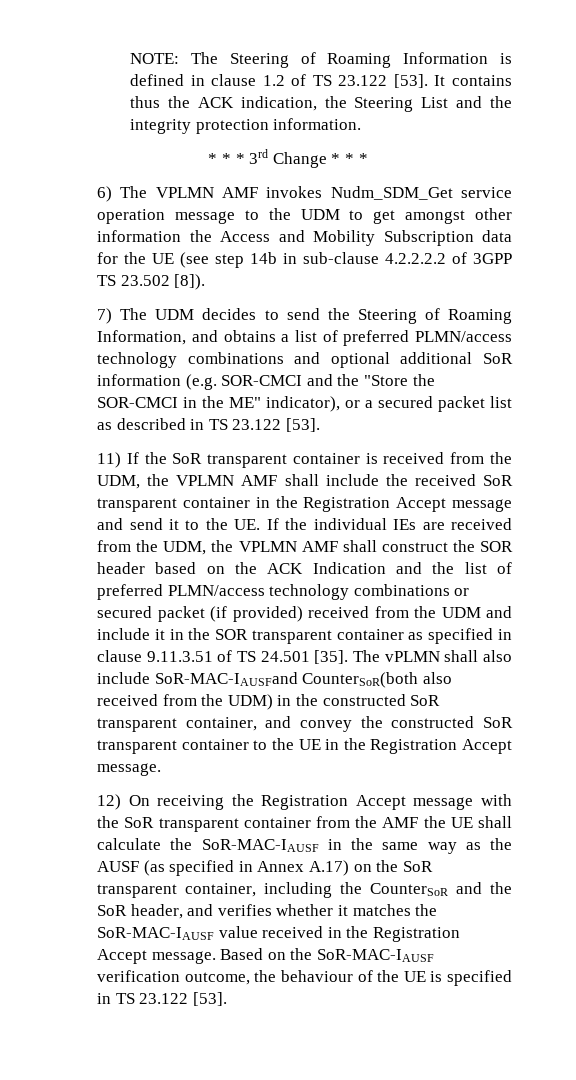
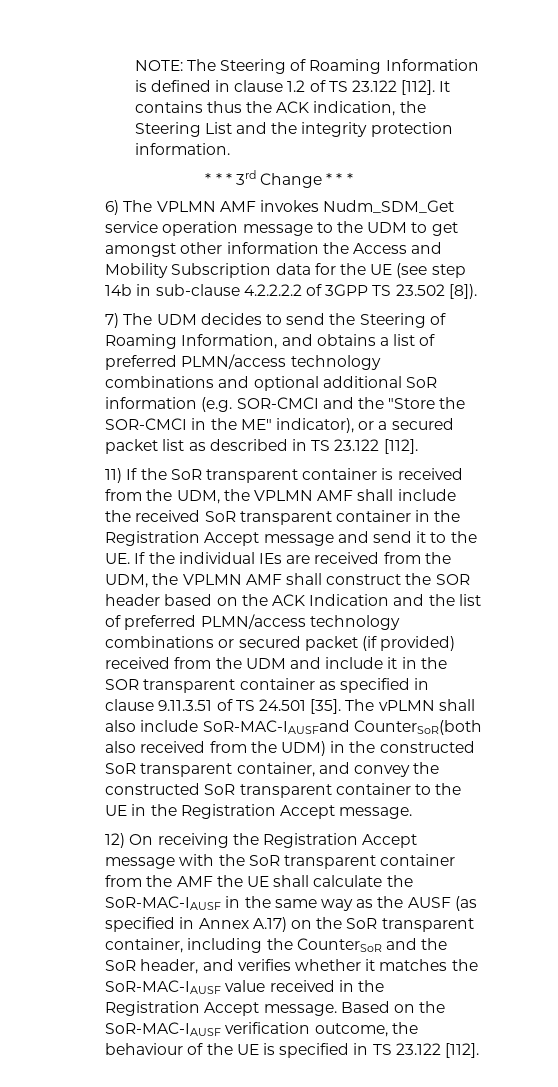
- NOTE: The Steering of Roaming Information is defined in clause 1.2 of TS 23.122 [53].
+ NOTE: The Steering of Roaming Information is defined in clause 1.2 of TS 23.122 [112].
- 7) The UDM decides to send the Steering of Roaming Information, and obtains a list of preferred PLMN/access technology combinations and optional additional SoR information (e.g. SOR-CMCI and the "Store the SOR-CMCI in the ME" indicator), or a secured packet list as described in TS 23.122 [53].
+ 7) The UDM decides to send the Steering of Roaming Information, and obtains a list of preferred PLMN/access technology combinations and optional additional SoR information (e.g. SOR-CMCI and the "Store the SOR-CMCI in the ME" indicator), or a secured packet list as described in TS 23.122 [112].
- Based on the SoR-MAC-IAUSF verification outcome, the behaviour of the UE is specified in TS 23.122 [53].
+ Based on the SoR-MAC-IAUSF verification outcome, the behaviour of the UE is specified in TS 23.122 [112].

